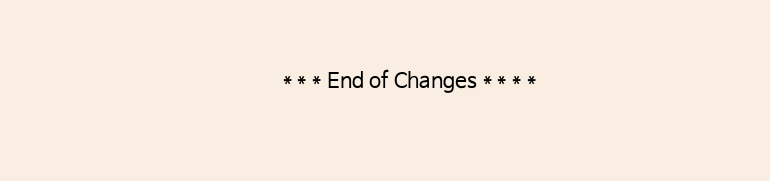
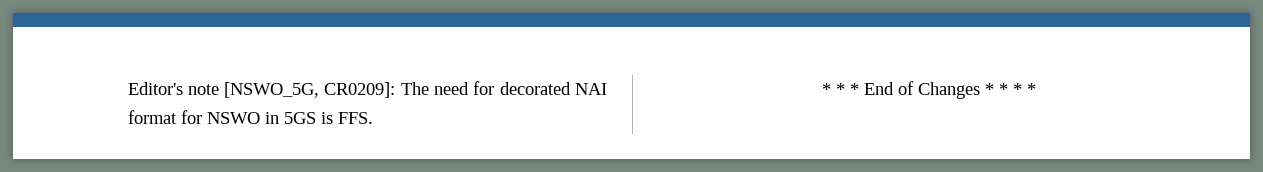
+ Editor's note [NSWO_5G, CR0209]: The need for decorated NAI format for NSWO in 5GS is FFS.

